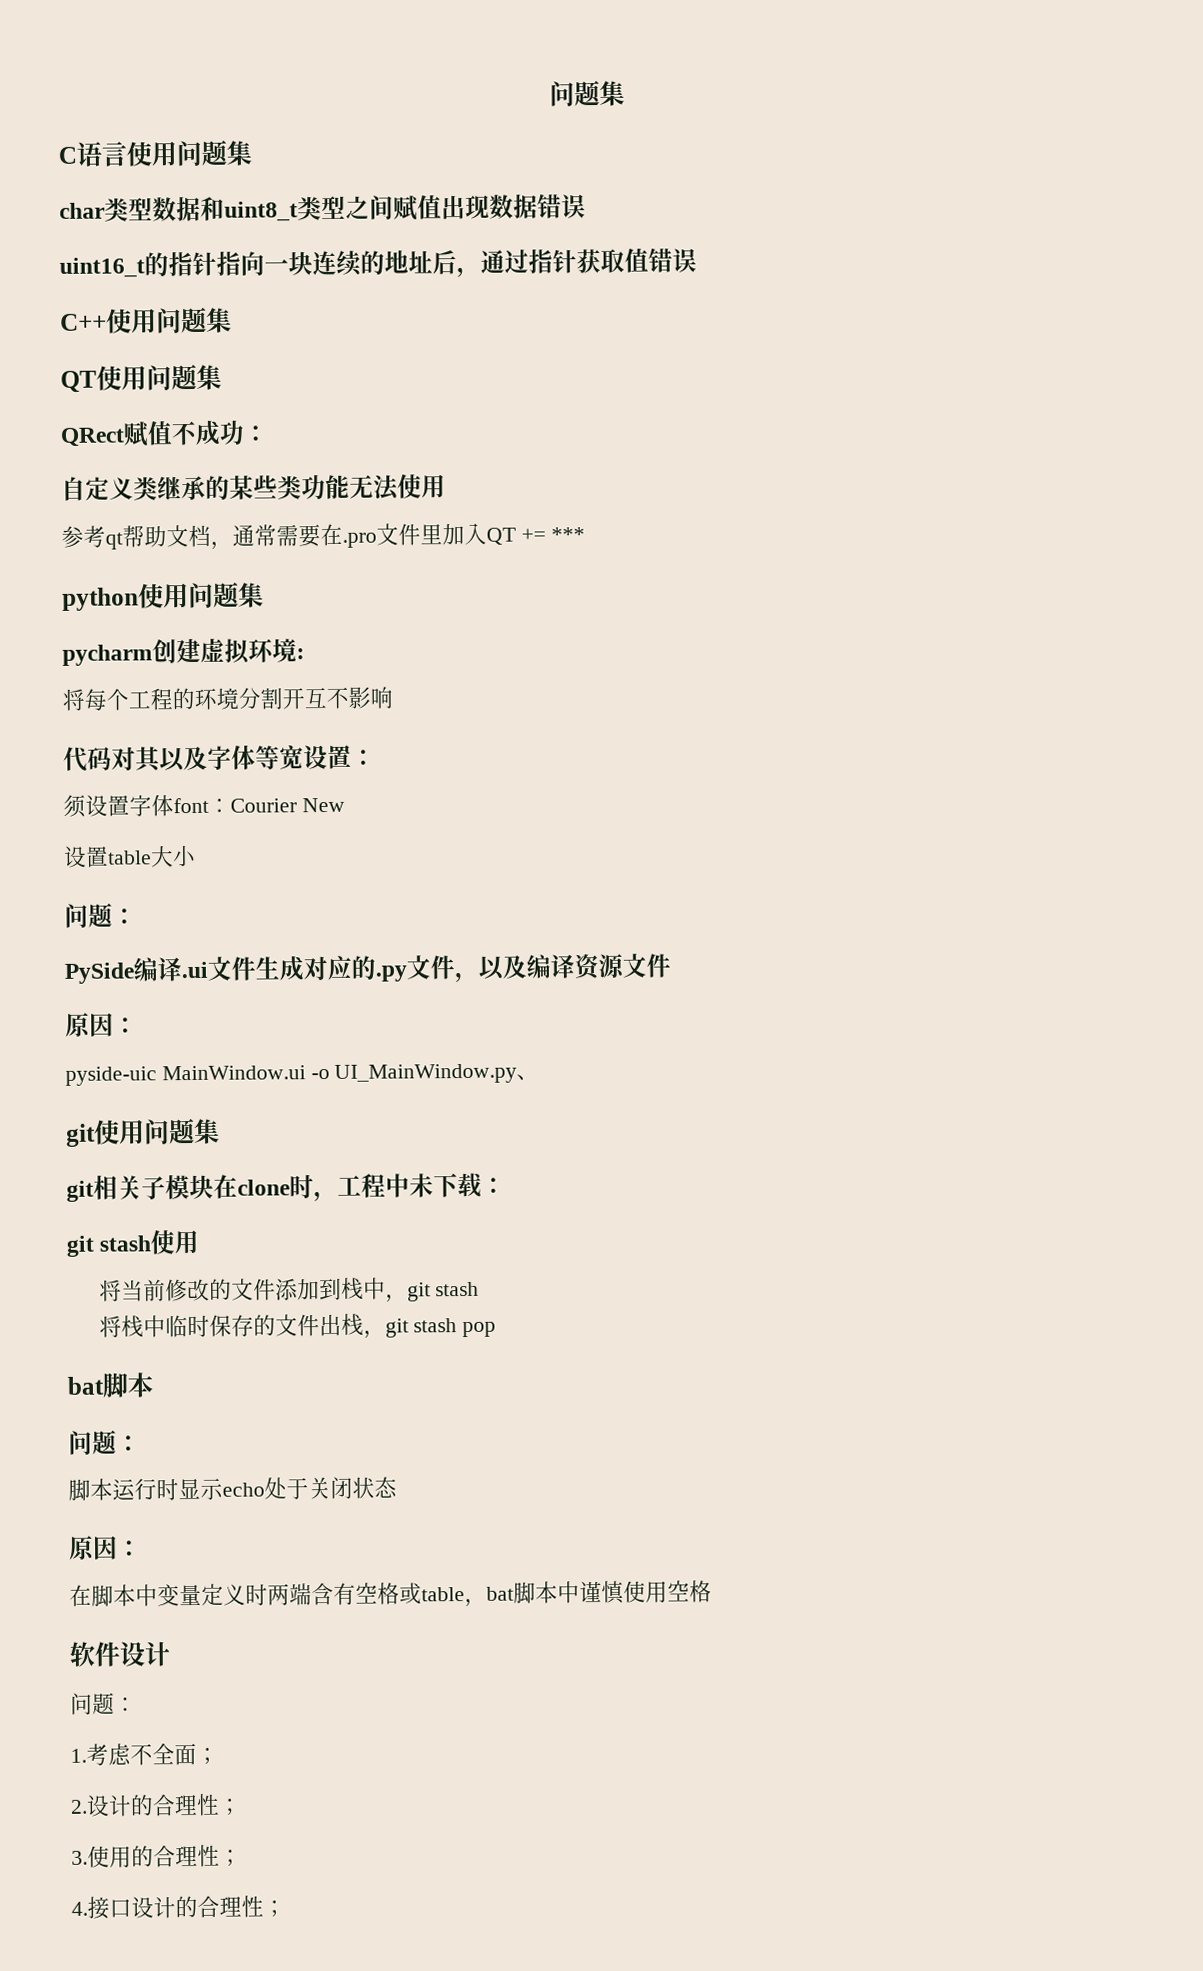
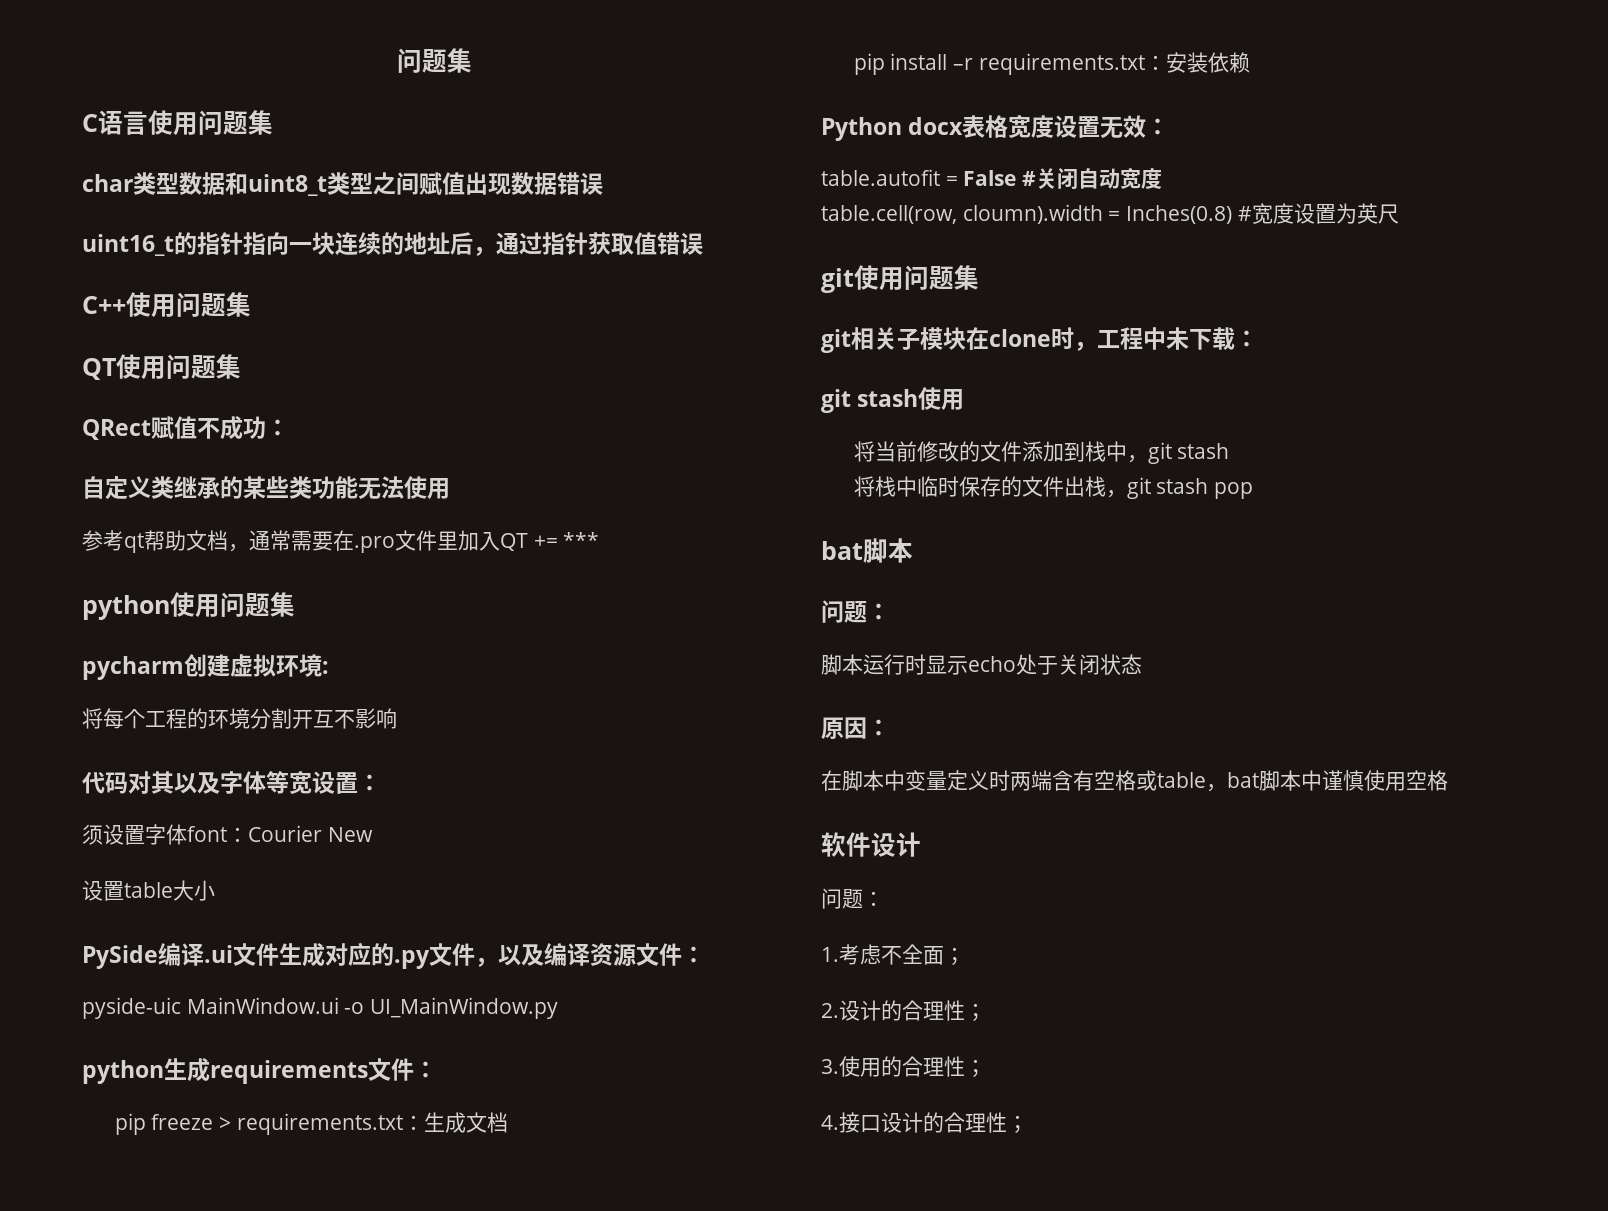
  设置table大小
- 问题：
- PySide编译.ui文件生成对应的.py文件，以及编译资源文件
- 原因：
+ PySide编译.ui文件生成对应的.py文件，以及编译资源文件：
- pyside-uic MainWindow.ui -o UI_MainWindow.py、
+ pyside-uic MainWindow.ui -o UI_MainWindow.py
+ python生成requirements文件：
+ pip freeze > requirements.txt：生成文档
+ pip install –r requirements.txt：安装依赖
+ Python docx表格宽度设置无效：
+ table.autofit = False #关闭自动宽度
+ table.cell(row, cloumn).width = Inches(0.8) #宽度设置为英尺

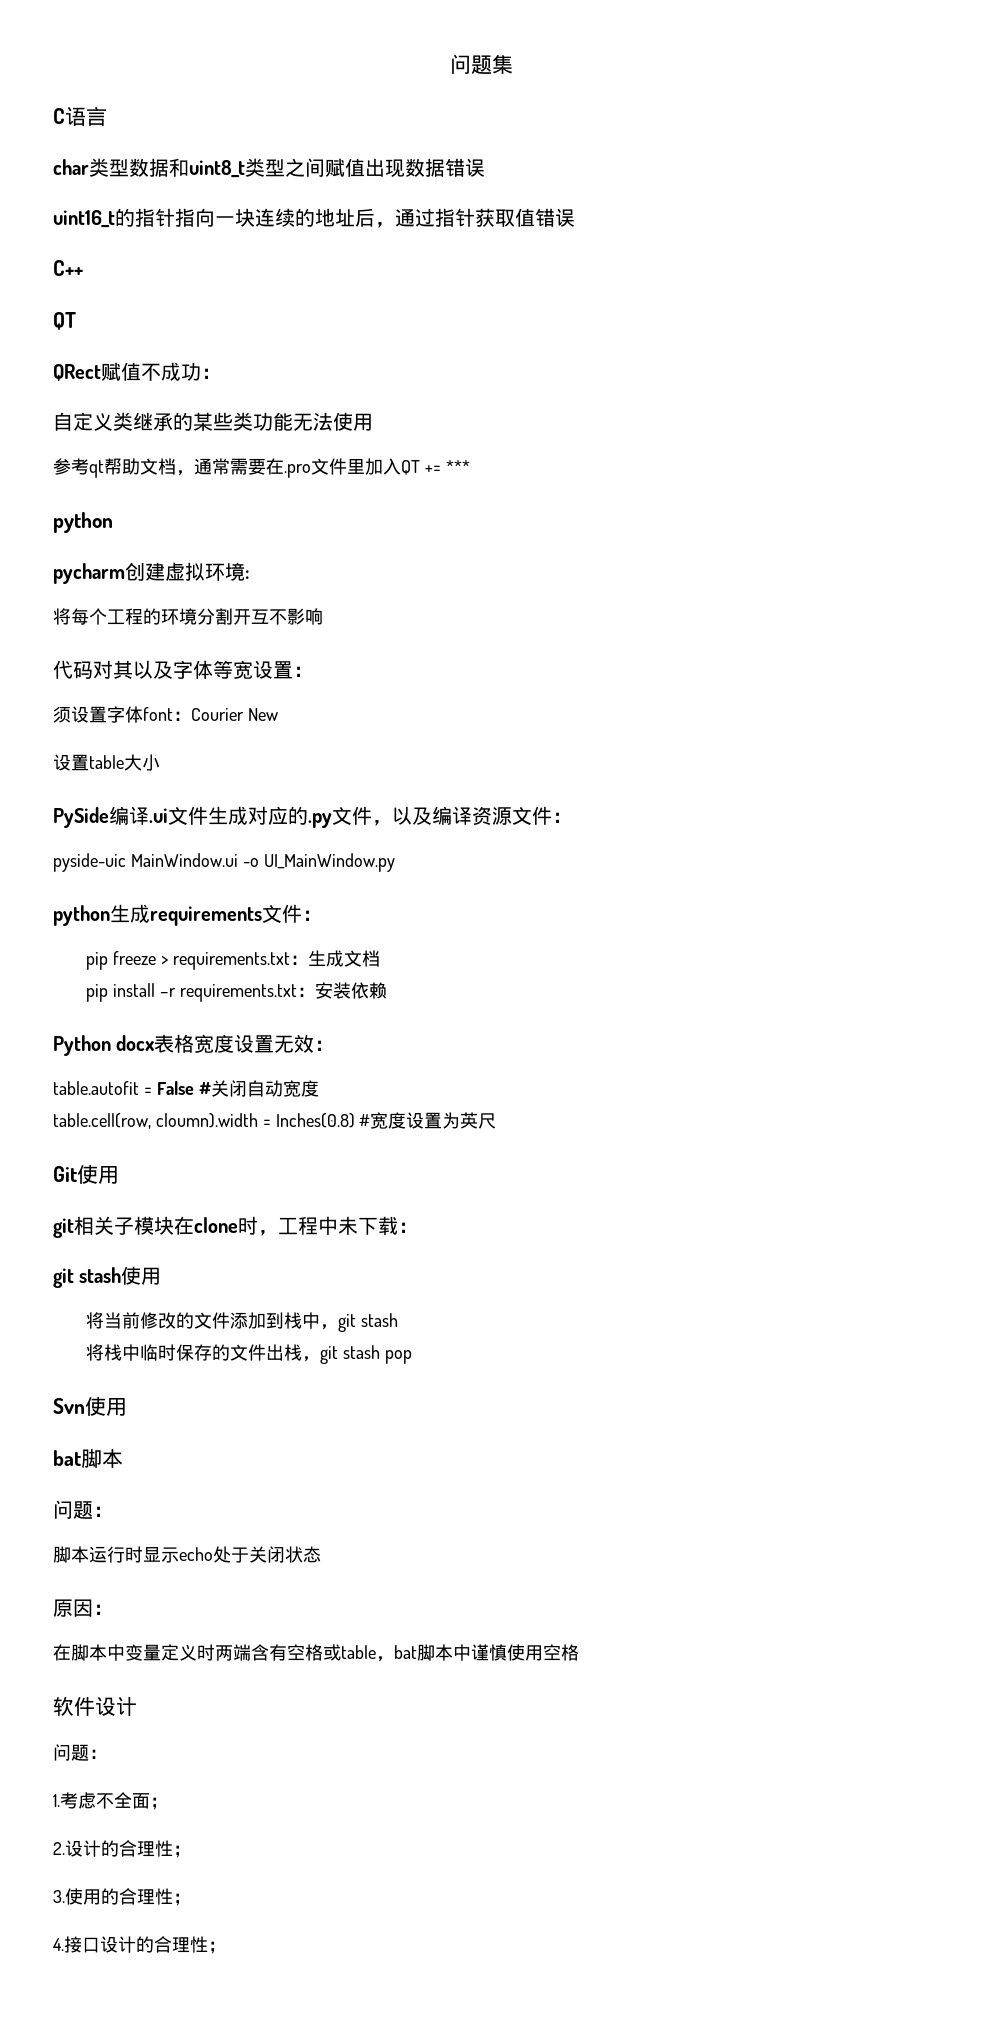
- C语言使用问题集
+ C语言
- C++使用问题集
- QT使用问题集
+ C++
+ QT
  参考qt帮助文档，通常需要在.pro文件里加入QT += ***
- python使用问题集
+ python
- git使用问题集
+ Git使用
+ Svn使用

